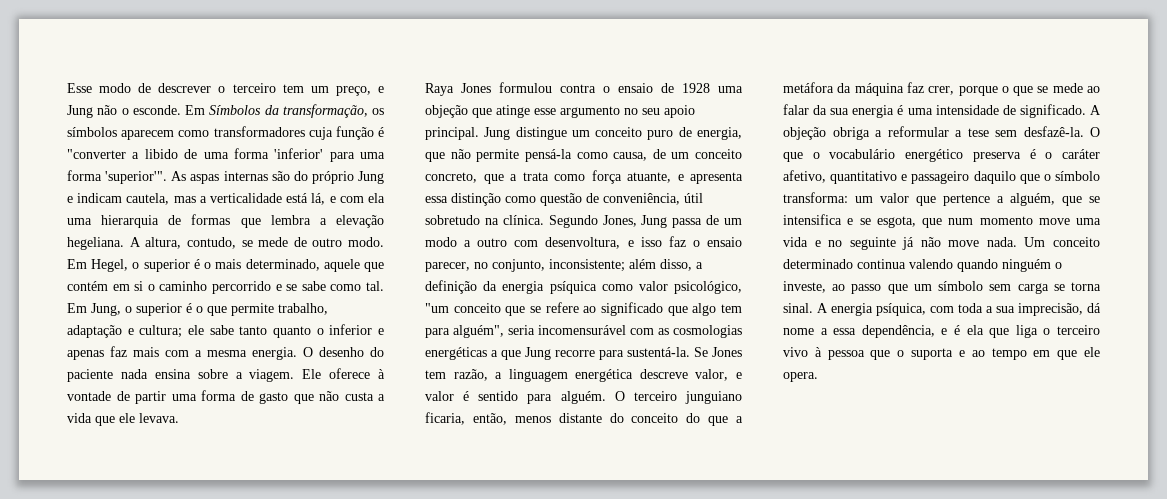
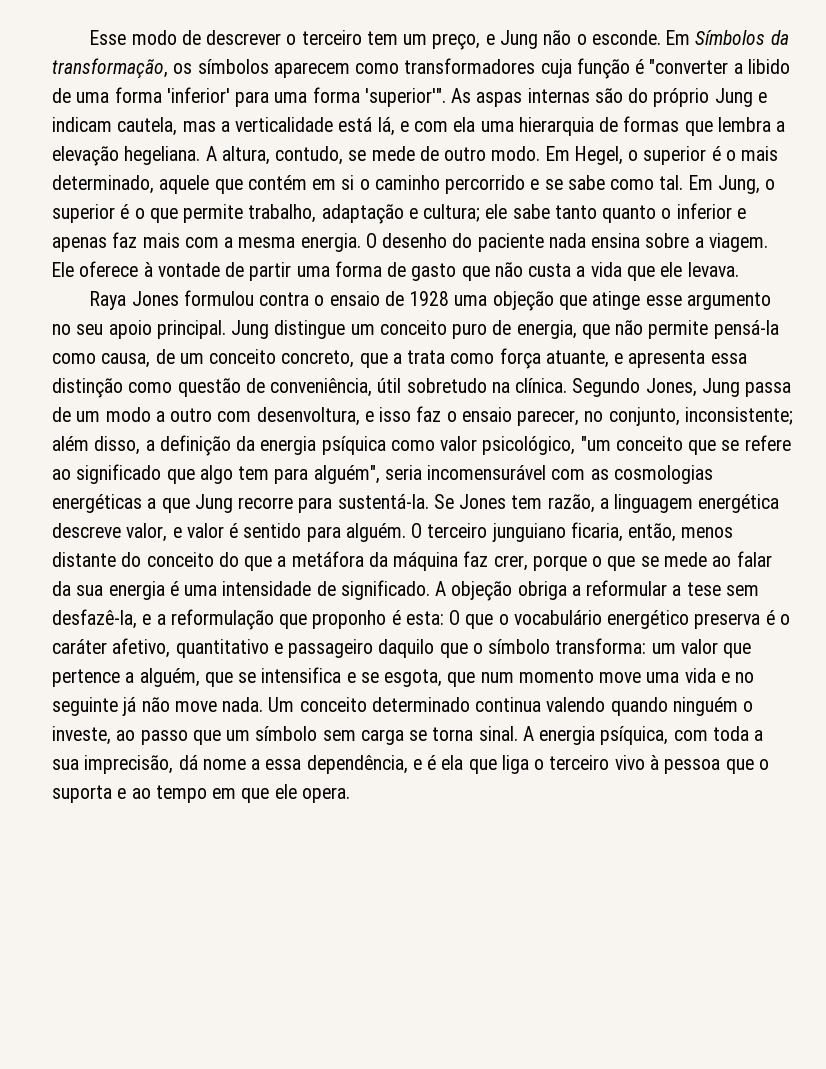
- A objeção obriga a reformular a tese sem desfazê-la. O que o vocabulário energético preserva é o caráter afetivo, quantitativo e passageiro daquilo que o símbolo transforma: um valor que pertence a alguém, que se intensifica e se esgota, que num momento move uma vida e no seguinte já não move nada.
+ A objeção obriga a reformular a tese sem desfazê-la, e a reformulação que proponho é esta: O que o vocabulário energético preserva é o caráter afetivo, quantitativo e passageiro daquilo que o símbolo transforma: um valor que pertence a alguém, que se intensifica e se esgota, que num momento move uma vida e no seguinte já não move nada.

